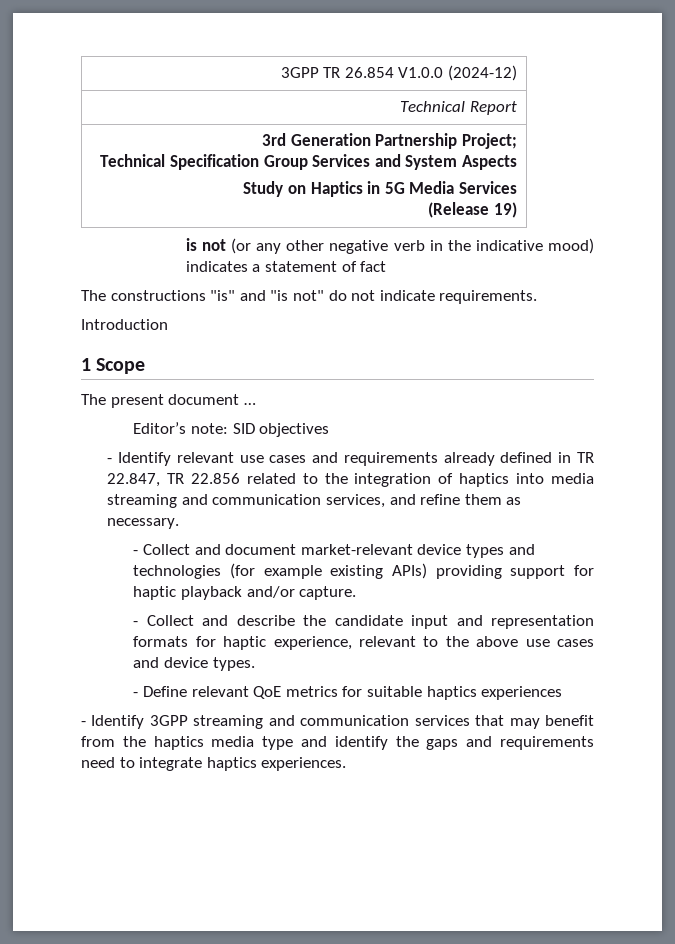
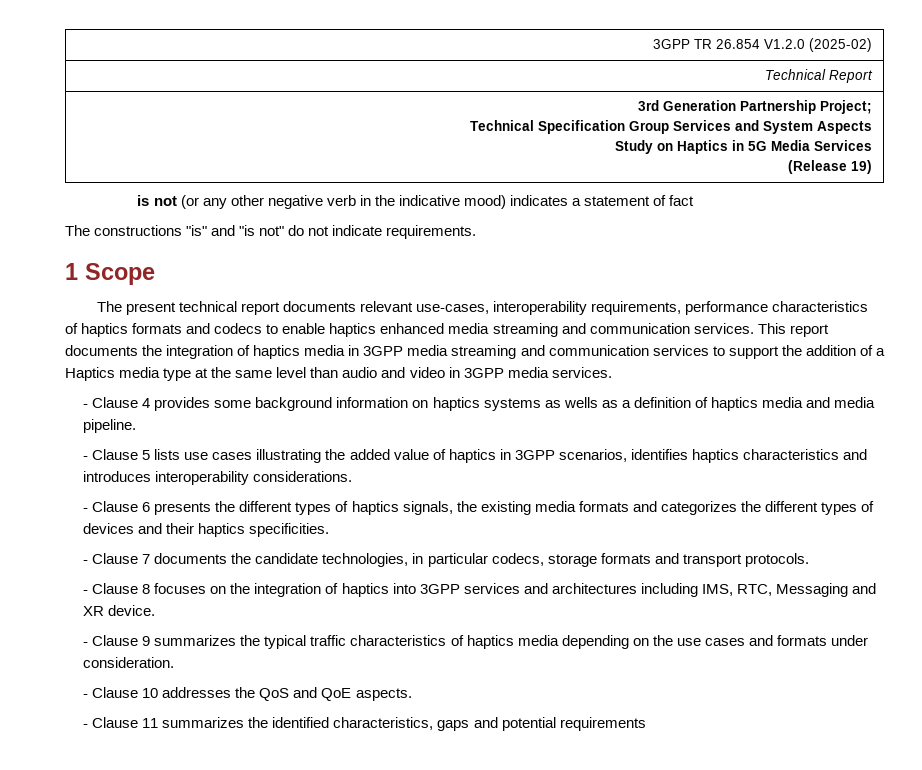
- 3GPP TR 26.854 V1.0.0 (2024-12)
+ 3GPP TR 26.854 V1.2.0 (2025-02)
- Introduction
- The present document …
- Editor’s note: SID objectives
- - Identify relevant use cases and requirements already defined in TR 22.847, TR 22.856 related to the integration of haptics into media streaming and communication services, and refine them as necessary.
- - Collect and document market-relevant device types and technologies (for example existing APIs) providing support for haptic playback and/or capture.
- - Collect and describe the candidate input and representation formats for haptic experience, relevant to the above use cases and device types.
- - Define relevant QoE metrics for suitable haptics experiences
- - Identify 3GPP streaming and communication services that may benefit from the haptics media type and identify the gaps and requirements need to integrate haptics experiences.
+ The present technical report documents relevant use-cases, interoperability requirements, performance characteristics of haptics formats and codecs to enable haptics enhanced media streaming and communication services. This report documents the integration of haptics media in 3GPP media streaming and communication services to support the addition of a Haptics media type at the same level than audio and video in 3GPP media services.
+ - Clause 4 provides some background information on haptics systems as wells as a definition of haptics media and media pipeline.
+ - Clause 5 lists use cases illustrating the added value of haptics in 3GPP scenarios, identifies haptics characteristics and introduces interoperability considerations.
+ - Clause 6 presents the different types of haptics signals, the existing media formats and categorizes the different types of devices and their haptics specificities.
+ - Clause 7 documents the candidate technologies, in particular codecs, storage formats and transport protocols.
+ - Clause 8 focuses on the integration of haptics into 3GPP services and architectures including IMS, RTC, Messaging and XR device.
+ - Clause 9 summarizes the typical traffic characteristics of haptics media depending on the use cases and formats under consideration.
+ - Clause 10 addresses the QoS and QoE aspects.
+ - Clause 11 summarizes the identified characteristics, gaps and potential requirements

